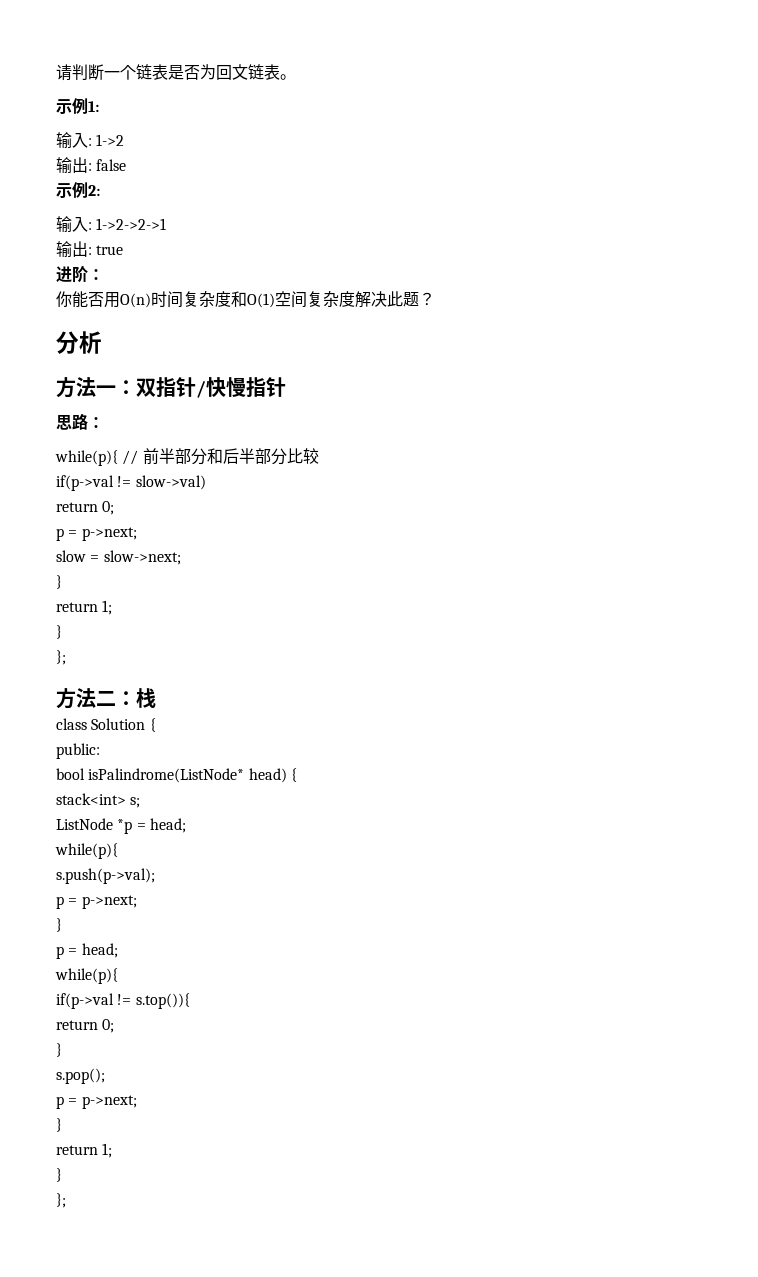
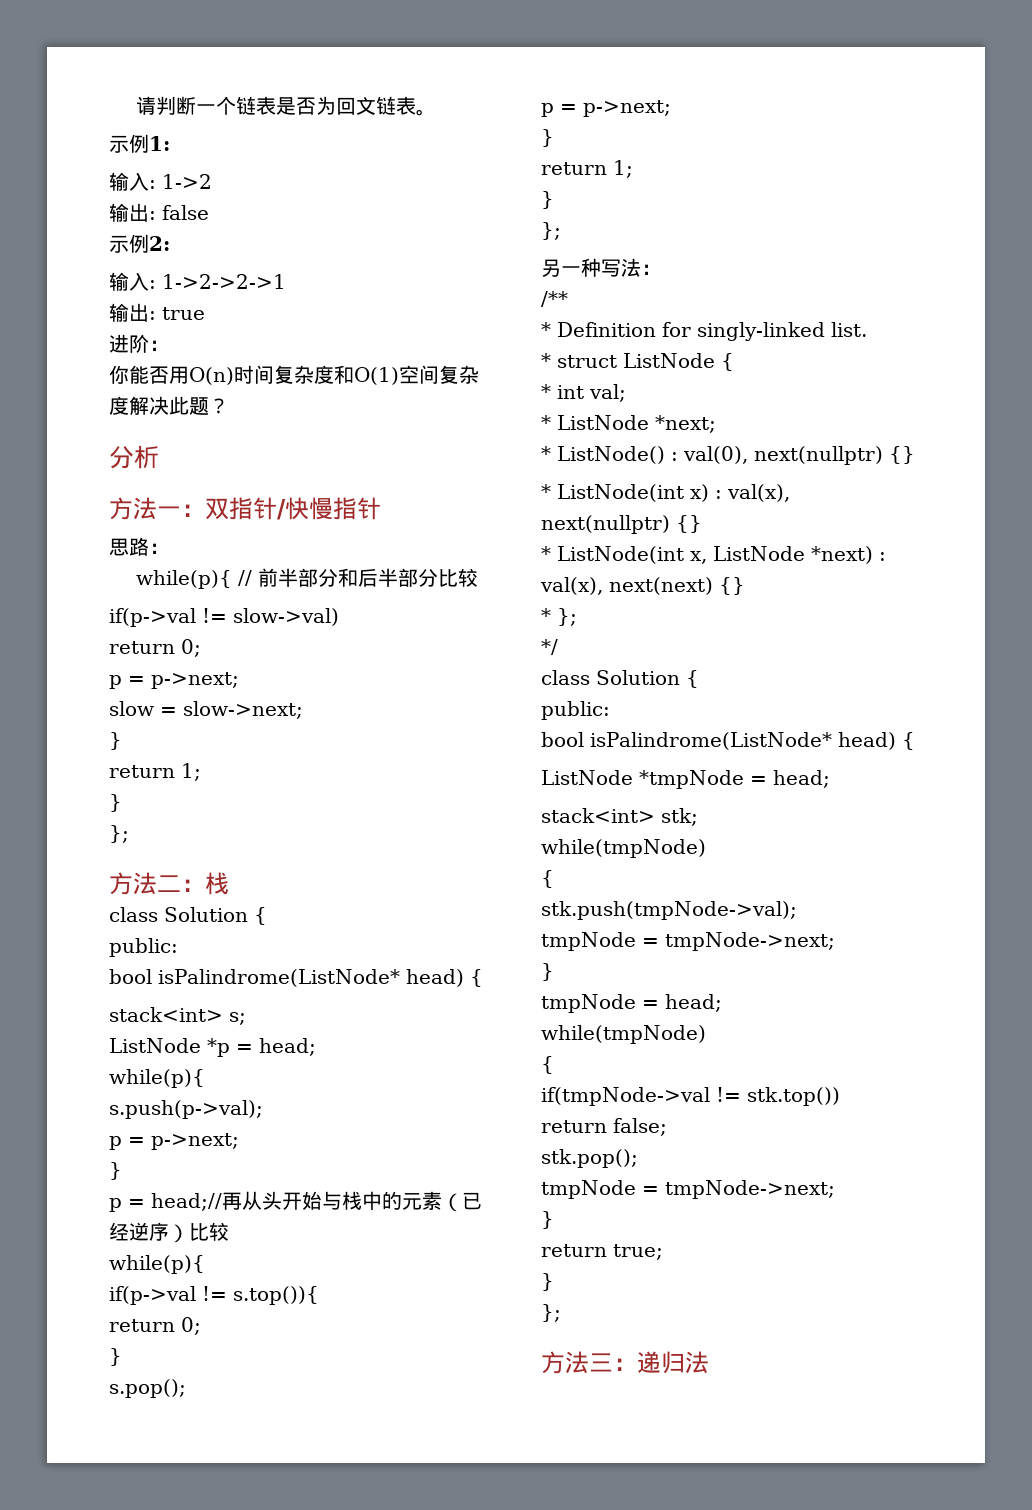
- p = head;
+ p = head;//再从头开始与栈中的元素（已经逆序）比较
+ 另一种写法：
+ /**
+ * Definition for singly-linked list.
+ * struct ListNode {
+ * int val;
+ * ListNode *next;
+ * ListNode() : val(0), next(nullptr) {}
+ * ListNode(int x) : val(x), next(nullptr) {}
+ * ListNode(int x, ListNode *next) : val(x), next(next) {}
+ * };
+ */
+ class Solution {
+ public:
+ bool isPalindrome(ListNode* head) {
+ ListNode *tmpNode = head;
+ stack<int> stk;
+ while(tmpNode)
+ {
+ stk.push(tmpNode->val);
+ tmpNode = tmpNode->next;
+ }
+ tmpNode = head;
+ while(tmpNode)
+ {
+ if(tmpNode->val != stk.top())
+ return false;
+ stk.pop();
+ tmpNode = tmpNode->next;
+ }
+ return true;
+ }
+ };
+ 方法三：递归法

